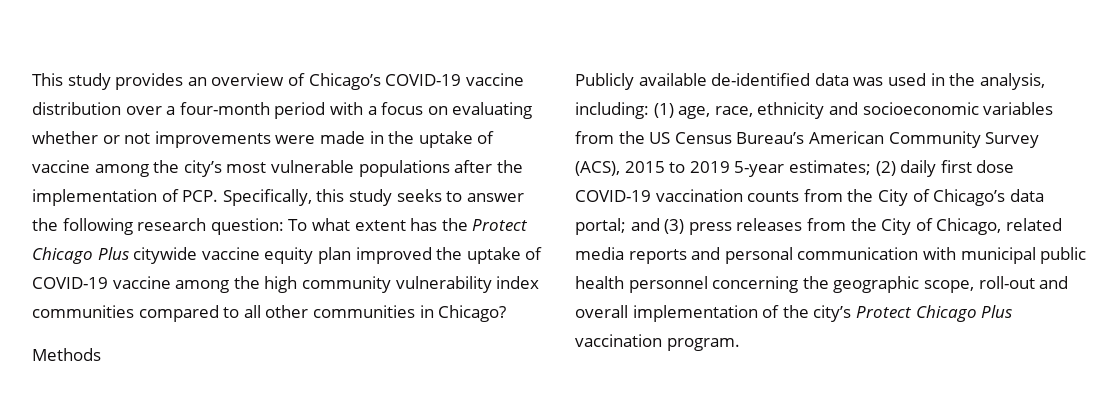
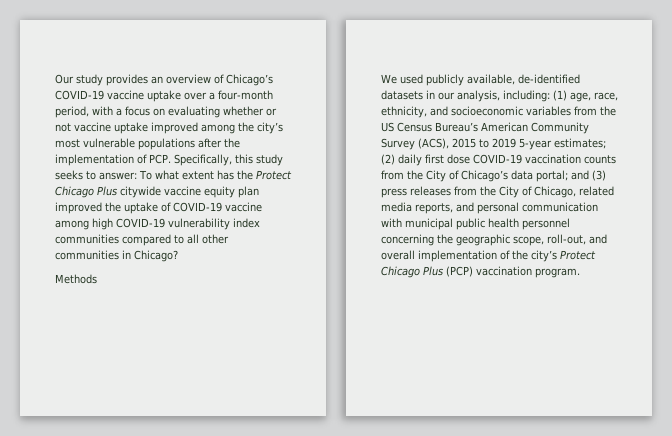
- This study provides an overview of Chicago’s COVID-19 vaccine distribution over a four-month period with a focus on evaluating whether or not improvements were made in the uptake of vaccine among the city’s most vulnerable populations after the implementation of PCP. Specifically, this study seeks to answer the following research question:
+ Our study provides an overview of Chicago’s COVID-19 vaccine uptake over a four-month period, with a focus on evaluating whether or not vaccine uptake improved among the city’s most vulnerable populations after the implementation of PCP. Specifically, this study seeks to answer:
- To what extent has the Protect Chicago Plus citywide vaccine equity plan improved the uptake of COVID-19 vaccine among the high community vulnerability index communities compared to all other communities in Chicago?
+ To what extent has the Protect Chicago Plus citywide vaccine equity plan improved the uptake of COVID-19 vaccine among high COVID-19 vulnerability index communities compared to all other communities in Chicago?
- Publicly available de-identified data was used in the analysis, including:
+ We used publicly available, de-identified datasets in our analysis, including:
- (1) age, race, ethnicity and socioeconomic variables from the US Census Bureau’s American Community Survey (ACS), 2015 to 2019 5-year estimates;
+ (1) age, race, ethnicity, and socioeconomic variables from the US Census Bureau’s American Community Survey (ACS), 2015 to 2019 5-year estimates;
- and (3) press releases from the City of Chicago, related media reports and personal communication with municipal public health personnel concerning the geographic scope, roll-out and overall implementation of the city’s Protect Chicago Plus vaccination program.
+ and (3) press releases from the City of Chicago, related media reports, and personal communication with municipal public health personnel concerning the geographic scope, roll-out, and overall implementation of the city’s Protect Chicago Plus (PCP) vaccination program.

